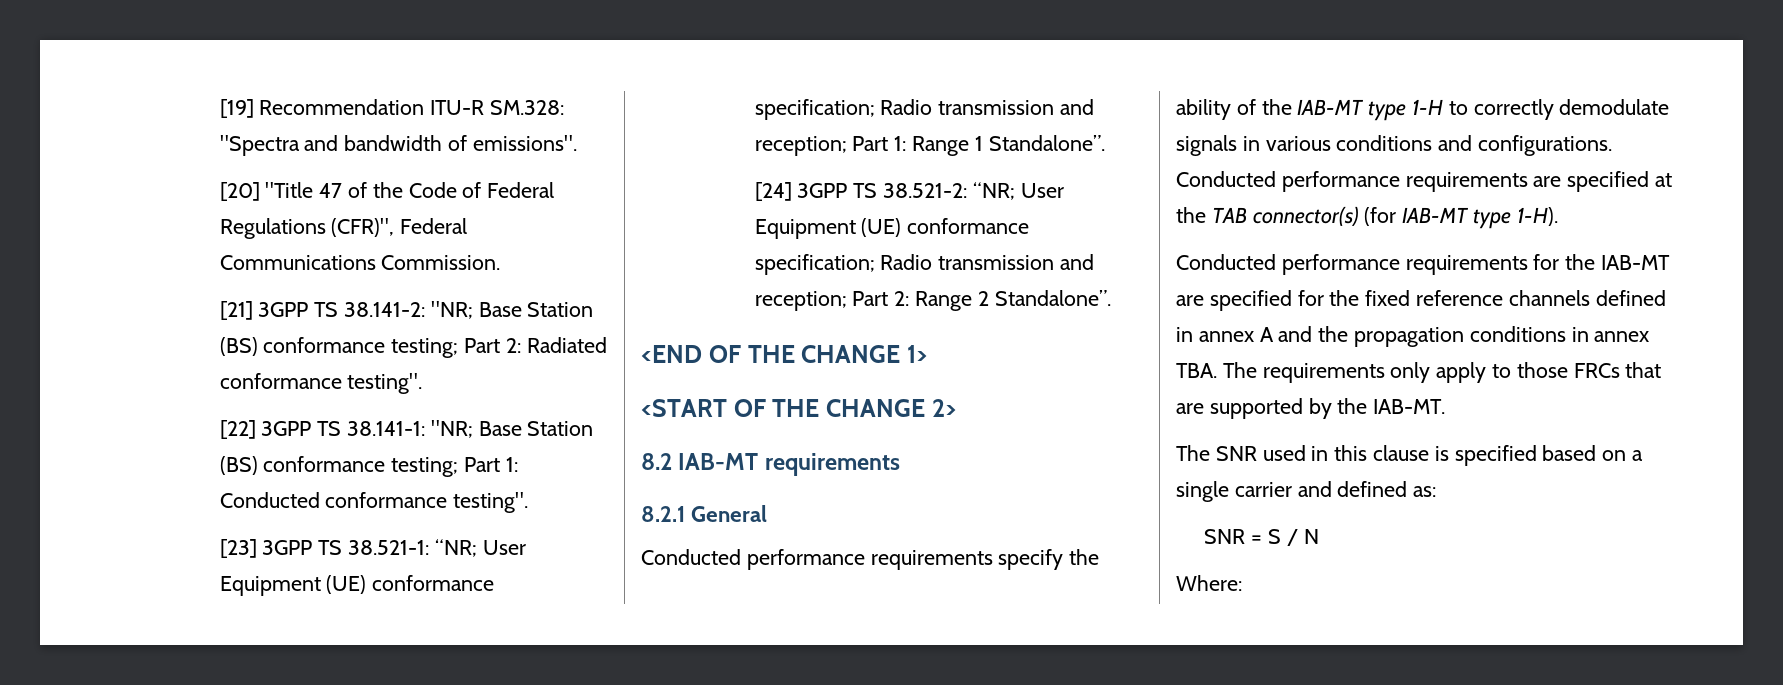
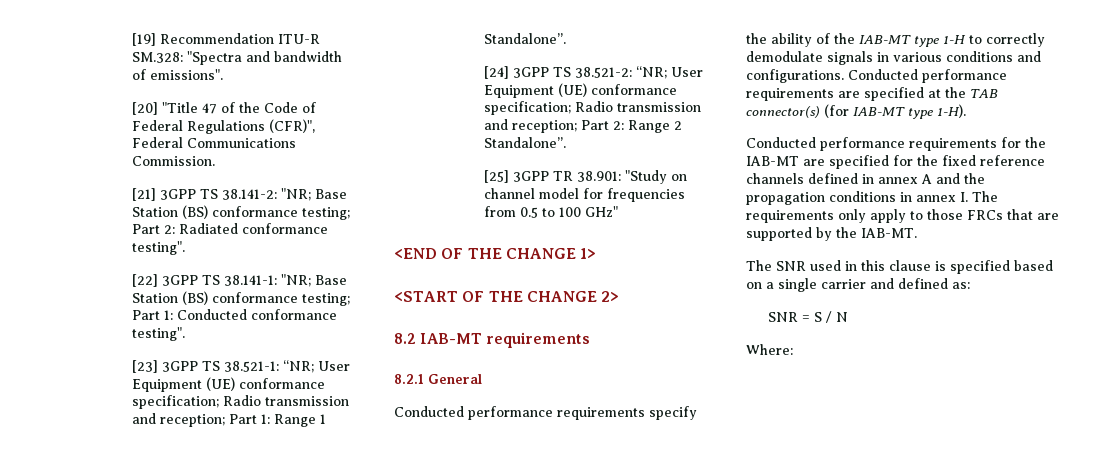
+ [25] 3GPP TR 38.901: "Study on channel model for frequencies from 0.5 to 100 GHz"
- Conducted performance requirements for the IAB-MT are specified for the fixed reference channels defined in annex A and the propagation conditions in annex TBA. The requirements only apply to those FRCs that are supported by the IAB-MT.
+ Conducted performance requirements for the IAB-MT are specified for the fixed reference channels defined in annex A and the propagation conditions in annex I. The requirements only apply to those FRCs that are supported by the IAB-MT.

